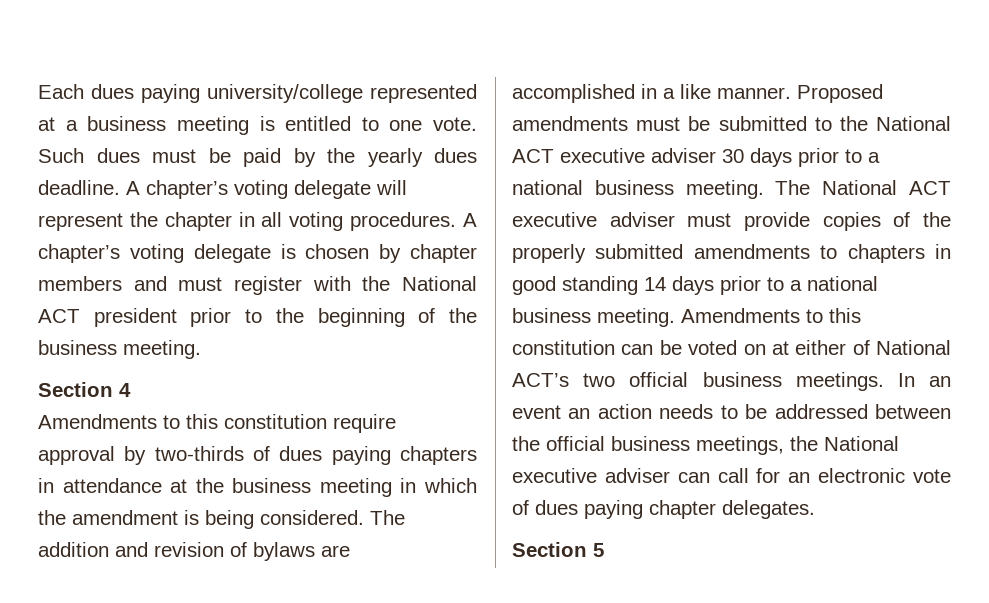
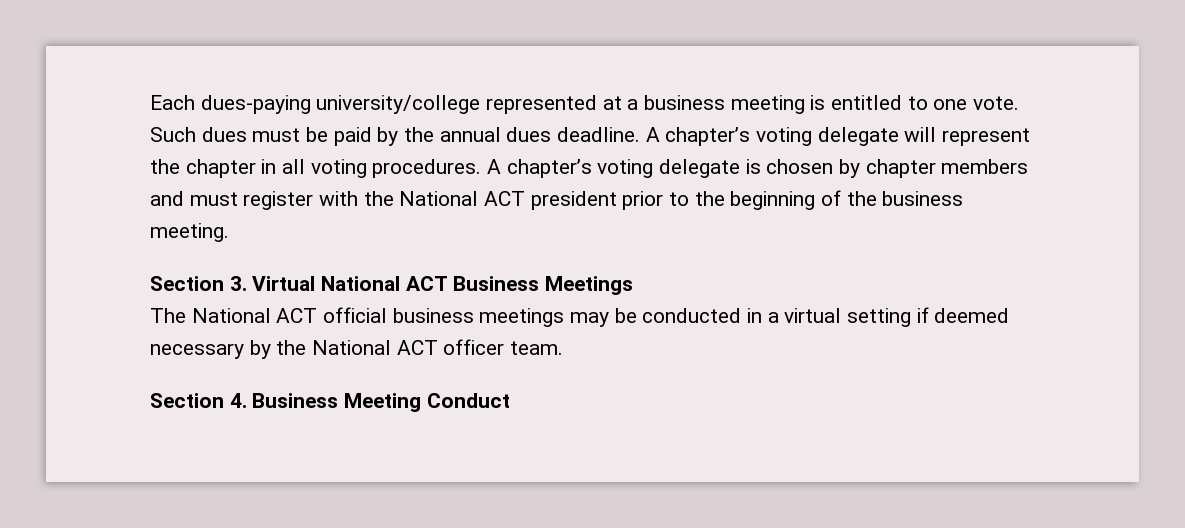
- Each dues paying university/college represented at a business meeting is entitled to one vote.
+ Each dues-paying university/college represented at a business meeting is entitled to one vote.
- Such dues must be paid by the yearly dues deadline.
+ Such dues must be paid by the annual dues deadline.
- Section 4
- Amendments to this constitution require approval by two-thirds of dues paying chapters in attendance at the business meeting in which the amendment is being considered. The addition and revision of bylaws are accomplished in a like manner. Proposed amendments must be submitted to the National ACT executive adviser 30 days prior to a national business meeting. The National ACT executive adviser must provide copies of the properly submitted amendments to chapters in good standing 14 days prior to a national business meeting. Amendments to this constitution can be voted on at either of National ACT’s two official business meetings. In an event an action needs to be addressed between the official business meetings, the National executive adviser can call for an electronic vote of dues paying chapter delegates.
- Section 5
+ Section 3. Virtual National ACT Business Meetings
+ The National ACT official business meetings may be conducted in a virtual setting if deemed necessary by the National ACT officer team.
+ Section 4. Business Meeting Conduct

